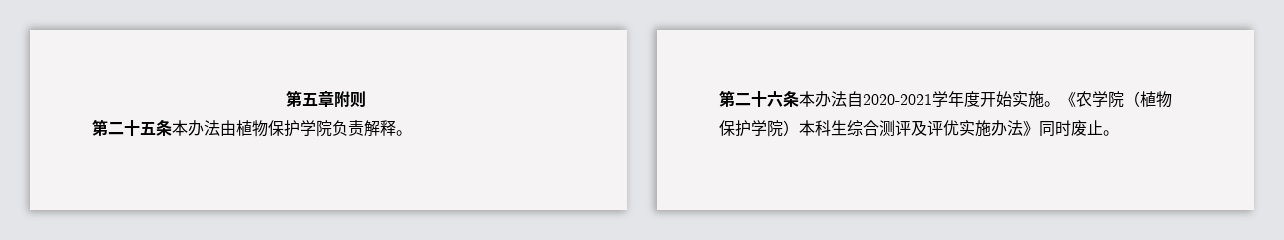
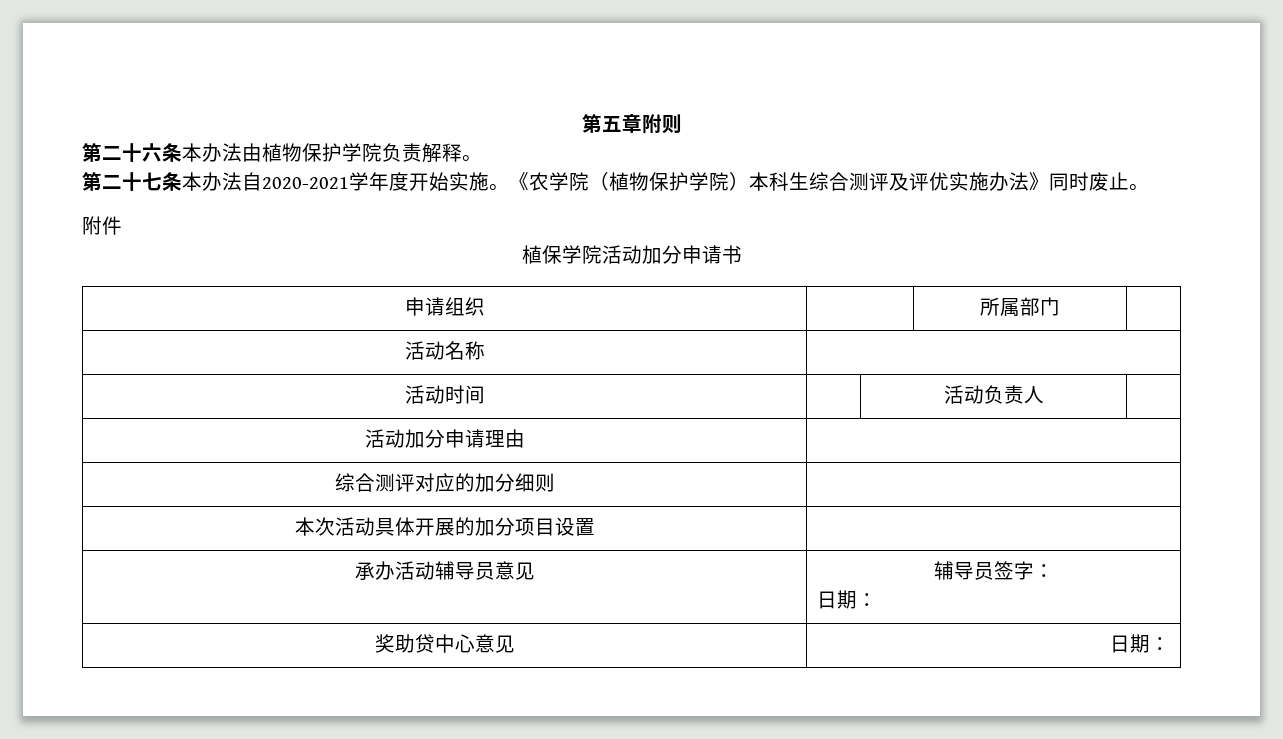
- 第二十五条本办法由植物保护学院负责解释。
+ 第二十六条本办法由植物保护学院负责解释。
- 第二十六条本办法自2020-2021学年度开始实施。
+ 第二十七条本办法自2020-2021学年度开始实施。
+ 附件
+ 植保学院活动加分申请书
+ 申请组织 | | 所属部门 |
+ 活动名称 |
+ 活动时间 | | 活动负责人 |
+ 活动加分申请理由 |
+ 综合测评对应的加分细则 |
+ 本次活动具体开展的加分项目设置 |
+ 承办活动辅导员意见 | 辅导员签字：
+ 日期：
+ 奖助贷中心意见 | 日期：

